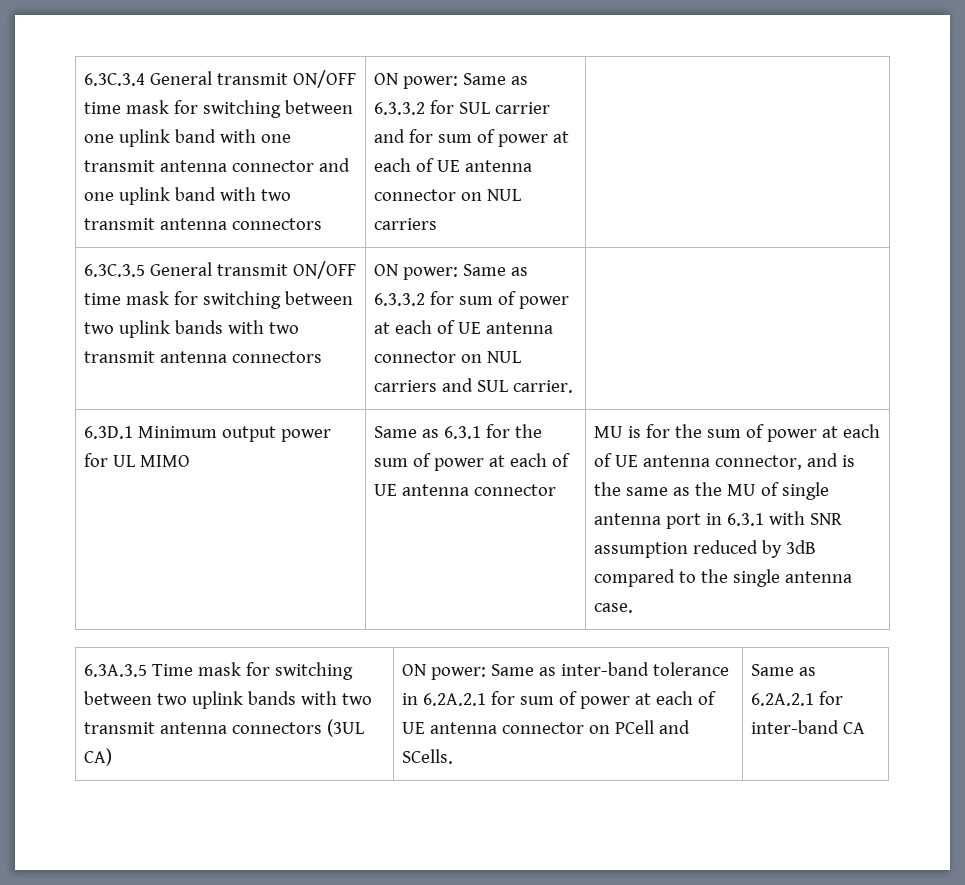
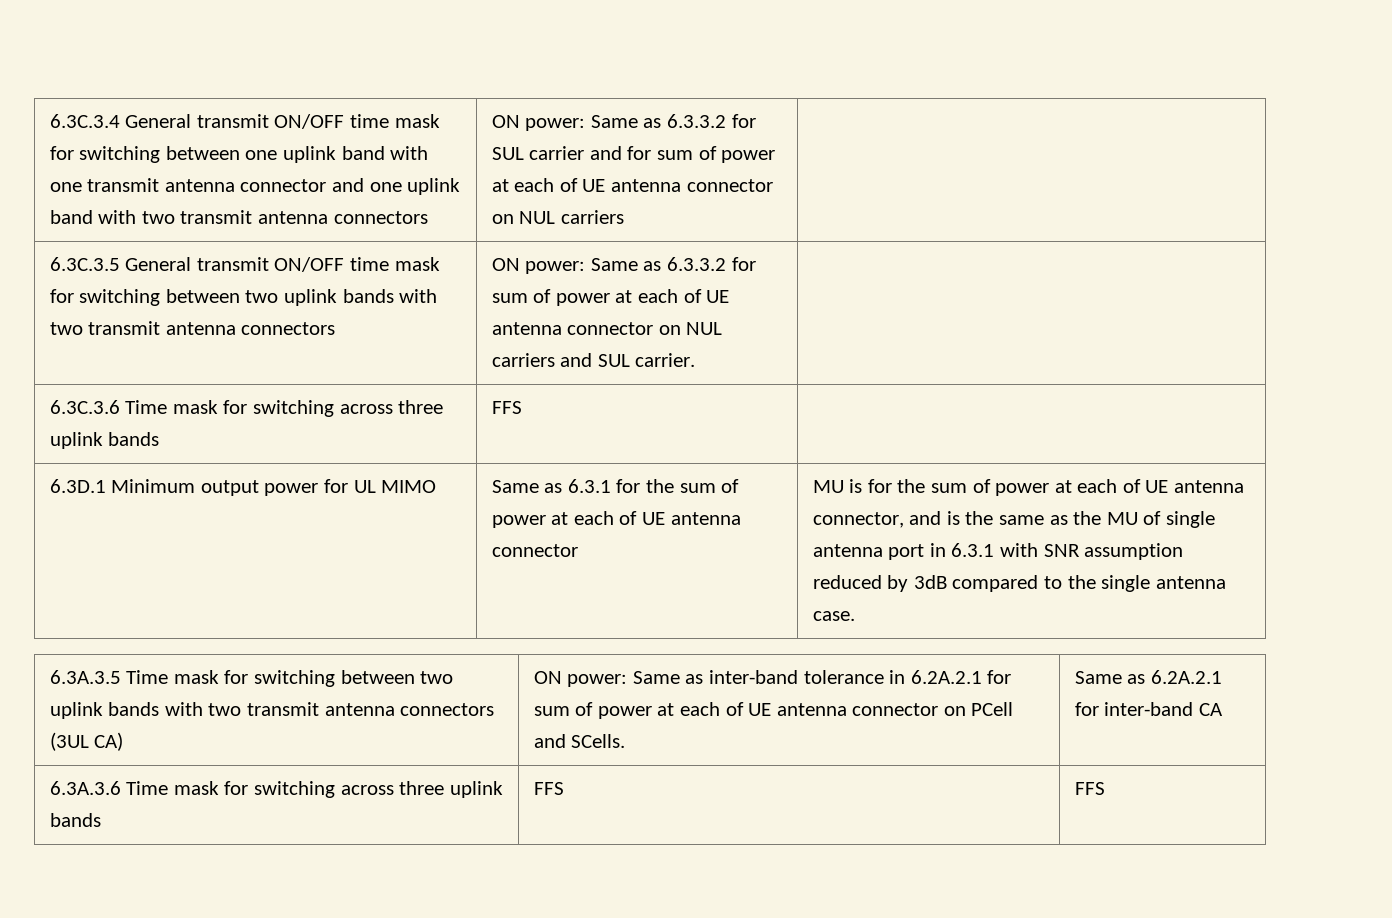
+ 6.3C.3.6 Time mask for switching across three uplink bands | FFS |
+ 6.3A.3.6 Time mask for switching across three uplink bands | FFS | FFS

